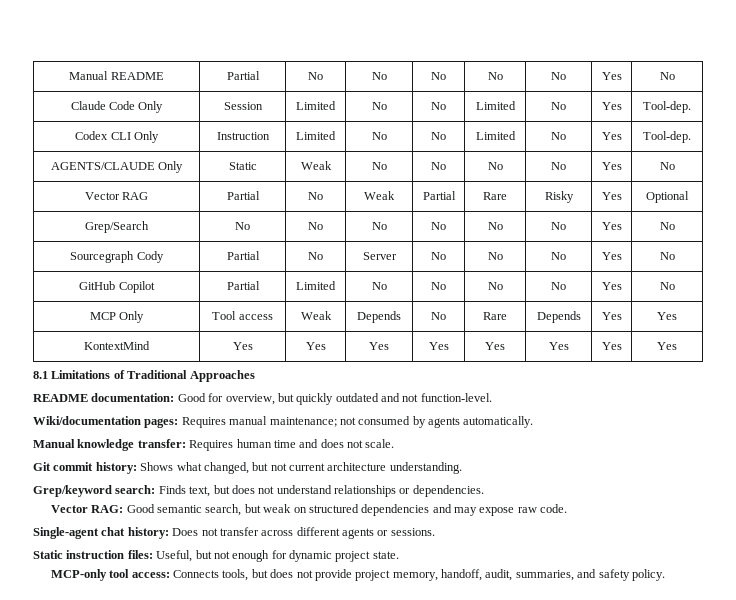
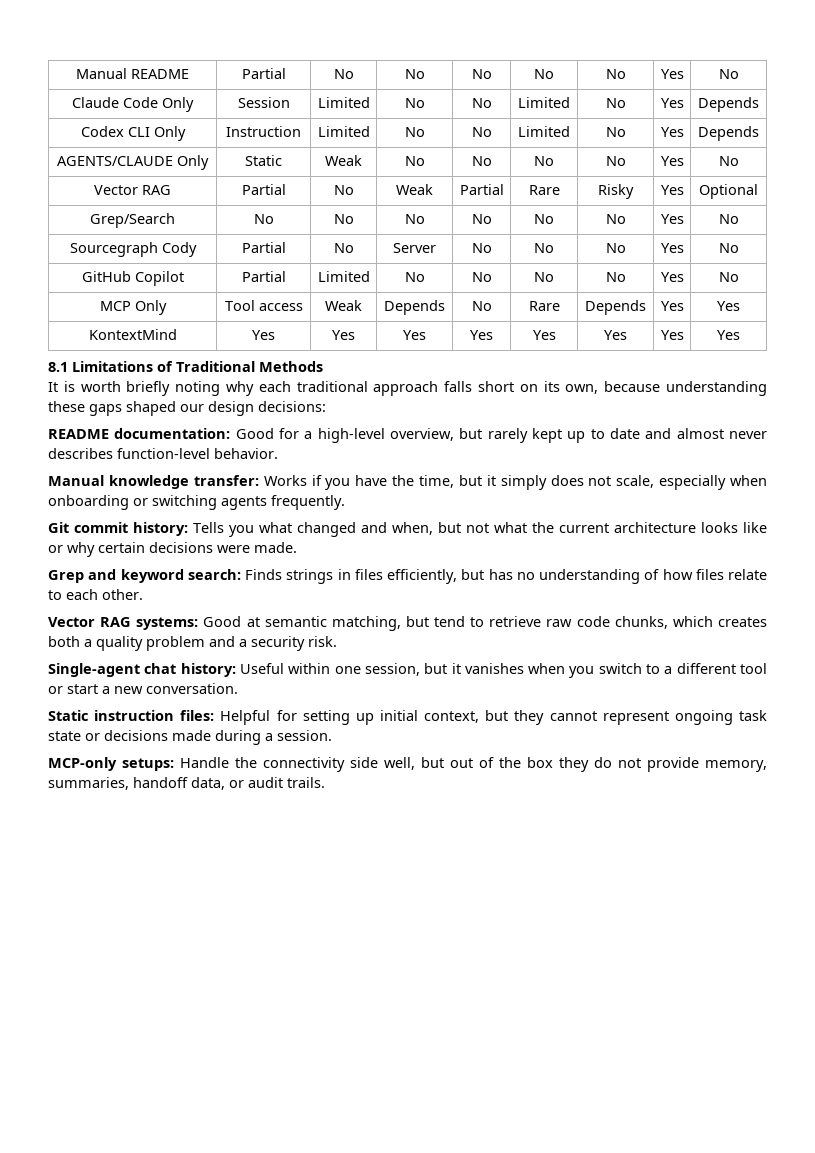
- Claude Code Only | Session | Limited | No | No | Limited | No | Yes | Tool-dep.
+ Claude Code Only | Session | Limited | No | No | Limited | No | Yes | Depends
- Codex CLI Only | Instruction | Limited | No | No | Limited | No | Yes | Tool-dep.
+ Codex CLI Only | Instruction | Limited | No | No | Limited | No | Yes | Depends
- 8.1 Limitations of Traditional Approaches
- README documentation: Good for overview, but quickly outdated and not function-level.
- Wiki/documentation pages: Requires manual maintenance; not consumed by agents automatically.
- Manual knowledge transfer: Requires human time and does not scale.
- Git commit history: Shows what changed, but not current architecture understanding.
- Grep/keyword search: Finds text, but does not understand relationships or dependencies.
- Vector RAG: Good semantic search, but weak on structured dependencies and may expose raw code.
- Single-agent chat history: Does not transfer across different agents or sessions.
- Static instruction files: Useful, but not enough for dynamic project state.
- MCP-only tool access: Connects tools, but does not provide project memory, handoff, audit, summaries, and safety policy.
+ 8.1 Limitations of Traditional Methods
+ It is worth briefly noting why each traditional approach falls short on its own, because understanding these gaps shaped our design decisions:
+ README documentation: Good for a high-level overview, but rarely kept up to date and almost never describes function-level behavior.
+ Manual knowledge transfer: Works if you have the time, but it simply does not scale, especially when onboarding or switching agents frequently.
+ Git commit history: Tells you what changed and when, but not what the current architecture looks like or why certain decisions were made.
+ Grep and keyword search: Finds strings in files efficiently, but has no understanding of how files relate to each other.
+ Vector RAG systems: Good at semantic matching, but tend to retrieve raw code chunks, which creates both a quality problem and a security risk.
+ Single-agent chat history: Useful within one session, but it vanishes when you switch to a different tool or start a new conversation.
+ Static instruction files: Helpful for setting up initial context, but they cannot represent ongoing task state or decisions made during a session.
+ MCP-only setups: Handle the connectivity side well, but out of the box they do not provide memory, summaries, handoff data, or audit trails.

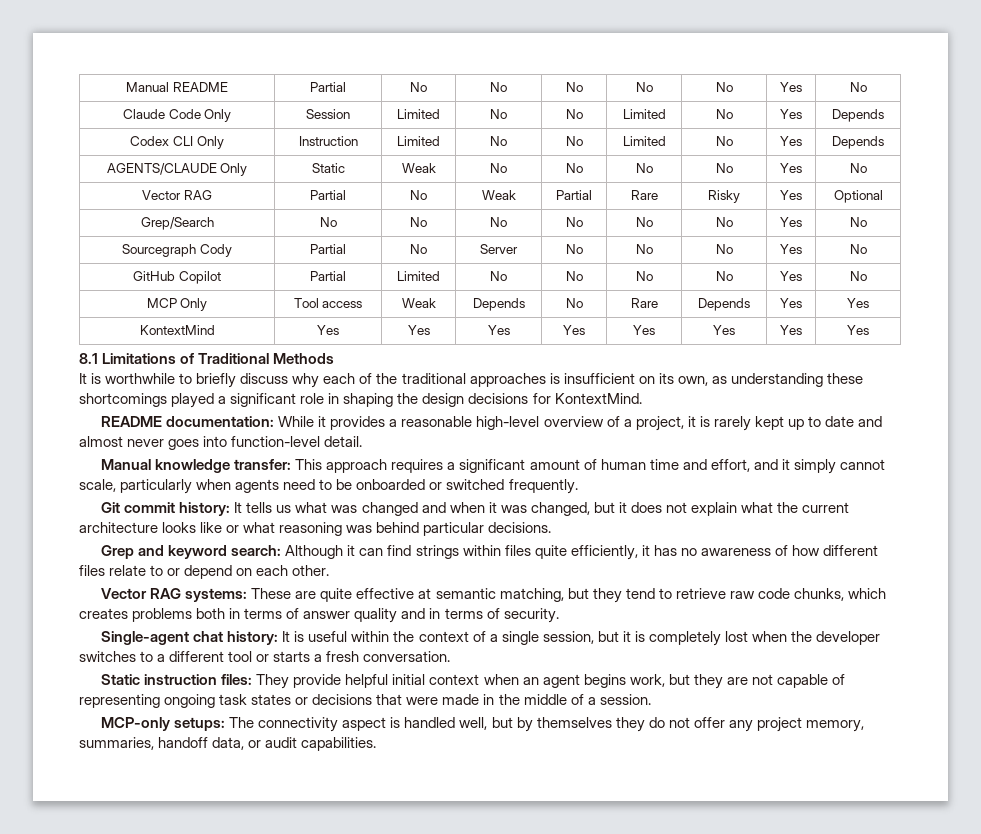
- It is worth briefly noting why each traditional approach falls short on its own, because understanding these gaps shaped our design decisions:
- README documentation: Good for a high-level overview, but rarely kept up to date and almost never describes function-level behavior.
+ It is worthwhile to briefly discuss why each of the traditional approaches is insufficient on its own, as understanding these shortcomings played a significant role in shaping the design decisions for KontextMind.
+ README documentation: While it provides a reasonable high-level overview of a project, it is rarely kept up to date and almost never goes into function-level detail.
- Manual knowledge transfer: Works if you have the time, but it simply does not scale, especially when onboarding or switching agents frequently.
- Git commit history: Tells you what changed and when, but not what the current architecture looks like or why certain decisions were made.
- Grep and keyword search: Finds strings in files efficiently, but has no understanding of how files relate to each other.
+ Manual knowledge transfer: This approach requires a significant amount of human time and effort, and it simply cannot scale, particularly when agents need to be onboarded or switched frequently.
+ Git commit history: It tells us what was changed and when it was changed, but it does not explain what the current architecture looks like or what reasoning was behind particular decisions.
+ Grep and keyword search: Although it can find strings within files quite efficiently, it has no awareness of how different files relate to or depend on each other.
- Vector RAG systems: Good at semantic matching, but tend to retrieve raw code chunks, which creates both a quality problem and a security risk.
- Single-agent chat history: Useful within one session, but it vanishes when you switch to a different tool or start a new conversation.
+ Vector RAG systems: These are quite effective at semantic matching, but they tend to retrieve raw code chunks, which creates problems both in terms of answer quality and in terms of security.
+ Single-agent chat history: It is useful within the context of a single session, but it is completely lost when the developer switches to a different tool or starts a fresh conversation.
- Static instruction files: Helpful for setting up initial context, but they cannot represent ongoing task state or decisions made during a session.
- MCP-only setups: Handle the connectivity side well, but out of the box they do not provide memory, summaries, handoff data, or audit trails.
+ Static instruction files: They provide helpful initial context when an agent begins work, but they are not capable of representing ongoing task states or decisions that were made in the middle of a session.
+ MCP-only setups: The connectivity aspect is handled well, but by themselves they do not offer any project memory, summaries, handoff data, or audit capabilities.

